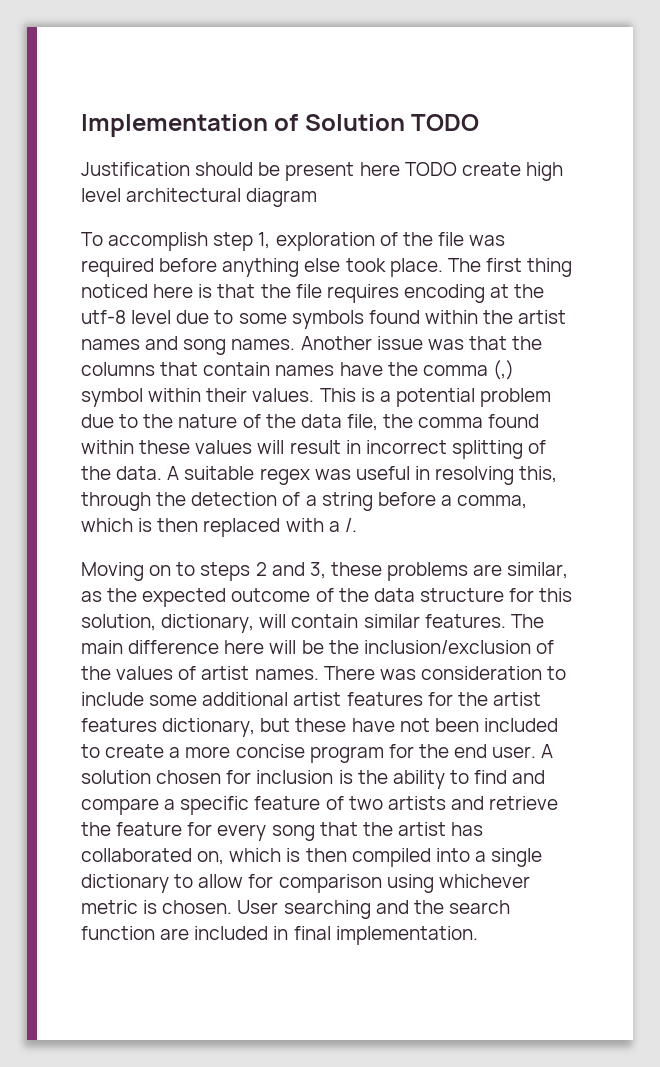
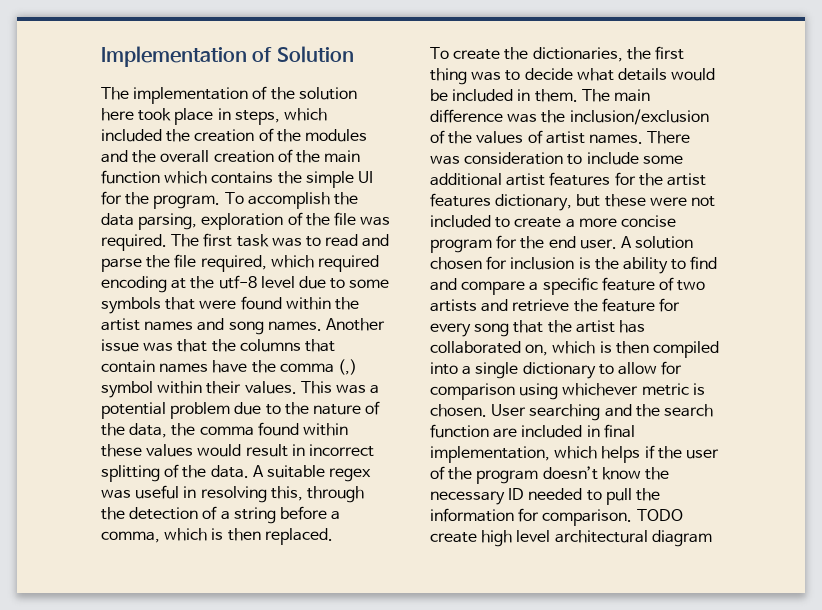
- Implementation of Solution TODO
- Justification should be present here TODO create high level architectural diagram
- To accomplish step 1, exploration of the file was required before anything else took place. The first thing noticed here is that the file requires encoding at the utf-8 level due to some symbols found within the artist names and song names.
+ Implementation of Solution
+ The implementation of the solution here took place in steps, which included the creation of the modules and the overall creation of the main function which contains the simple UI for the program. To accomplish the data parsing, exploration of the file was required. The first task was to read and parse the file required, which required encoding at the utf-8 level due to some symbols that were found within the artist names and song names.
- This is a potential problem due to the nature of the data file, the comma found within these values will result in incorrect splitting of the data.
+ This was a potential problem due to the nature of the data, the comma found within these values would result in incorrect splitting of the data.
- A suitable regex was useful in resolving this, through the detection of a string before a comma, which is then replaced with a /.
- Moving on to steps 2 and 3, these problems are similar, as the expected outcome of the data structure for this solution, dictionary, will contain similar features. The main difference here will be the inclusion/exclusion of the values of artist names.
+ A suitable regex was useful in resolving this, through the detection of a string before a comma, which is then replaced.
+ To create the dictionaries, the first thing was to decide what details would be included in them. The main difference was the inclusion/exclusion of the values of artist names.
- There was consideration to include some additional artist features for the artist features dictionary, but these have not been included to create a more concise program for the end user.
+ There was consideration to include some additional artist features for the artist features dictionary, but these were not included to create a more concise program for the end user.
- User searching and the search function are included in final implementation.
+ User searching and the search function are included in final implementation, which helps if the user of the program doesn’t know the necessary ID needed to pull the information for comparison. TODO create high level architectural diagram

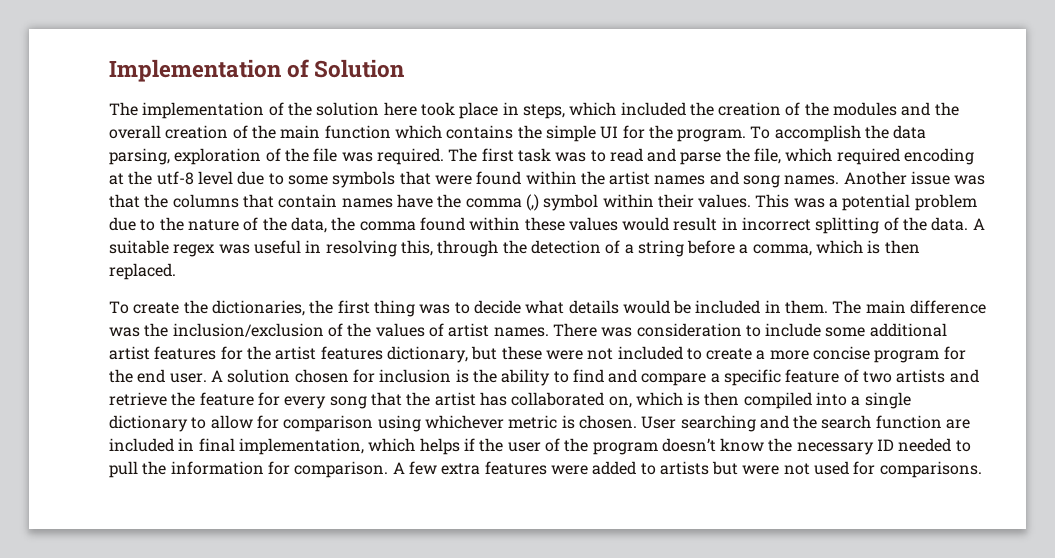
- The first task was to read and parse the file required, which required encoding at the utf-8 level due to some symbols that were found within the artist names and song names.
+ The first task was to read and parse the file, which required encoding at the utf-8 level due to some symbols that were found within the artist names and song names.
- TODO create high level architectural diagram
+ A few extra features were added to artists but were not used for comparisons.

